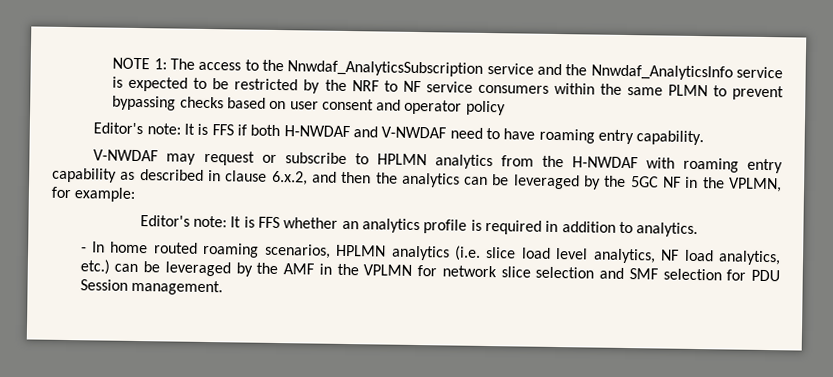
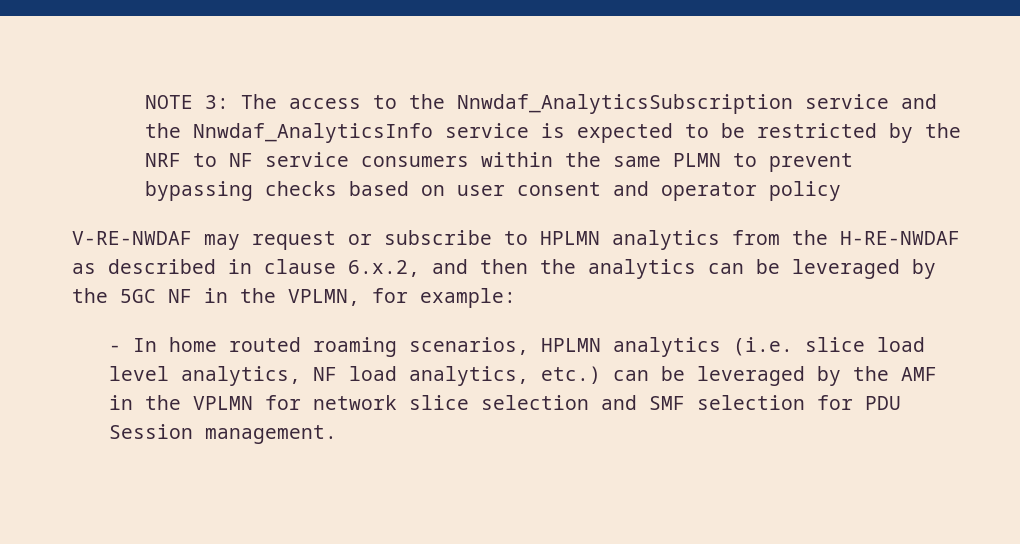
- NOTE 1: The access to the Nnwdaf_AnalyticsSubscription service and the Nnwdaf_AnalyticsInfo service is expected to be restricted by the NRF to NF service consumers within the same PLMN to prevent bypassing checks based on user consent and operator policy
+ NOTE 3: The access to the Nnwdaf_AnalyticsSubscription service and the Nnwdaf_AnalyticsInfo service is expected to be restricted by the NRF to NF service consumers within the same PLMN to prevent bypassing checks based on user consent and operator policy
- Editor's note: It is FFS if both H-NWDAF and V-NWDAF need to have roaming entry capability.
- V-NWDAF may request or subscribe to HPLMN analytics from the H-NWDAF with roaming entry capability as described in clause 6.x.2, and then the analytics can be leveraged by the 5GC NF in the VPLMN, for example:
+ V-RE-NWDAF may request or subscribe to HPLMN analytics from the H-RE-NWDAF as described in clause 6.x.2, and then the analytics can be leveraged by the 5GC NF in the VPLMN, for example:
- Editor's note: It is FFS whether an analytics profile is required in addition to analytics.

